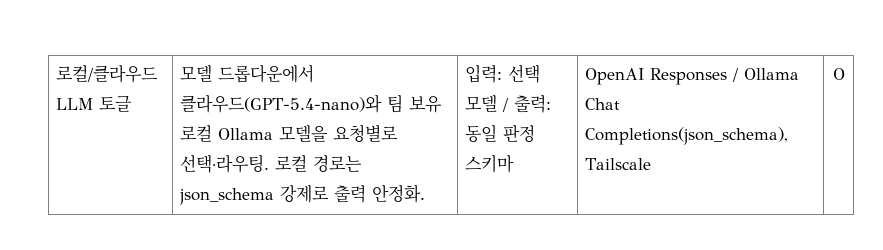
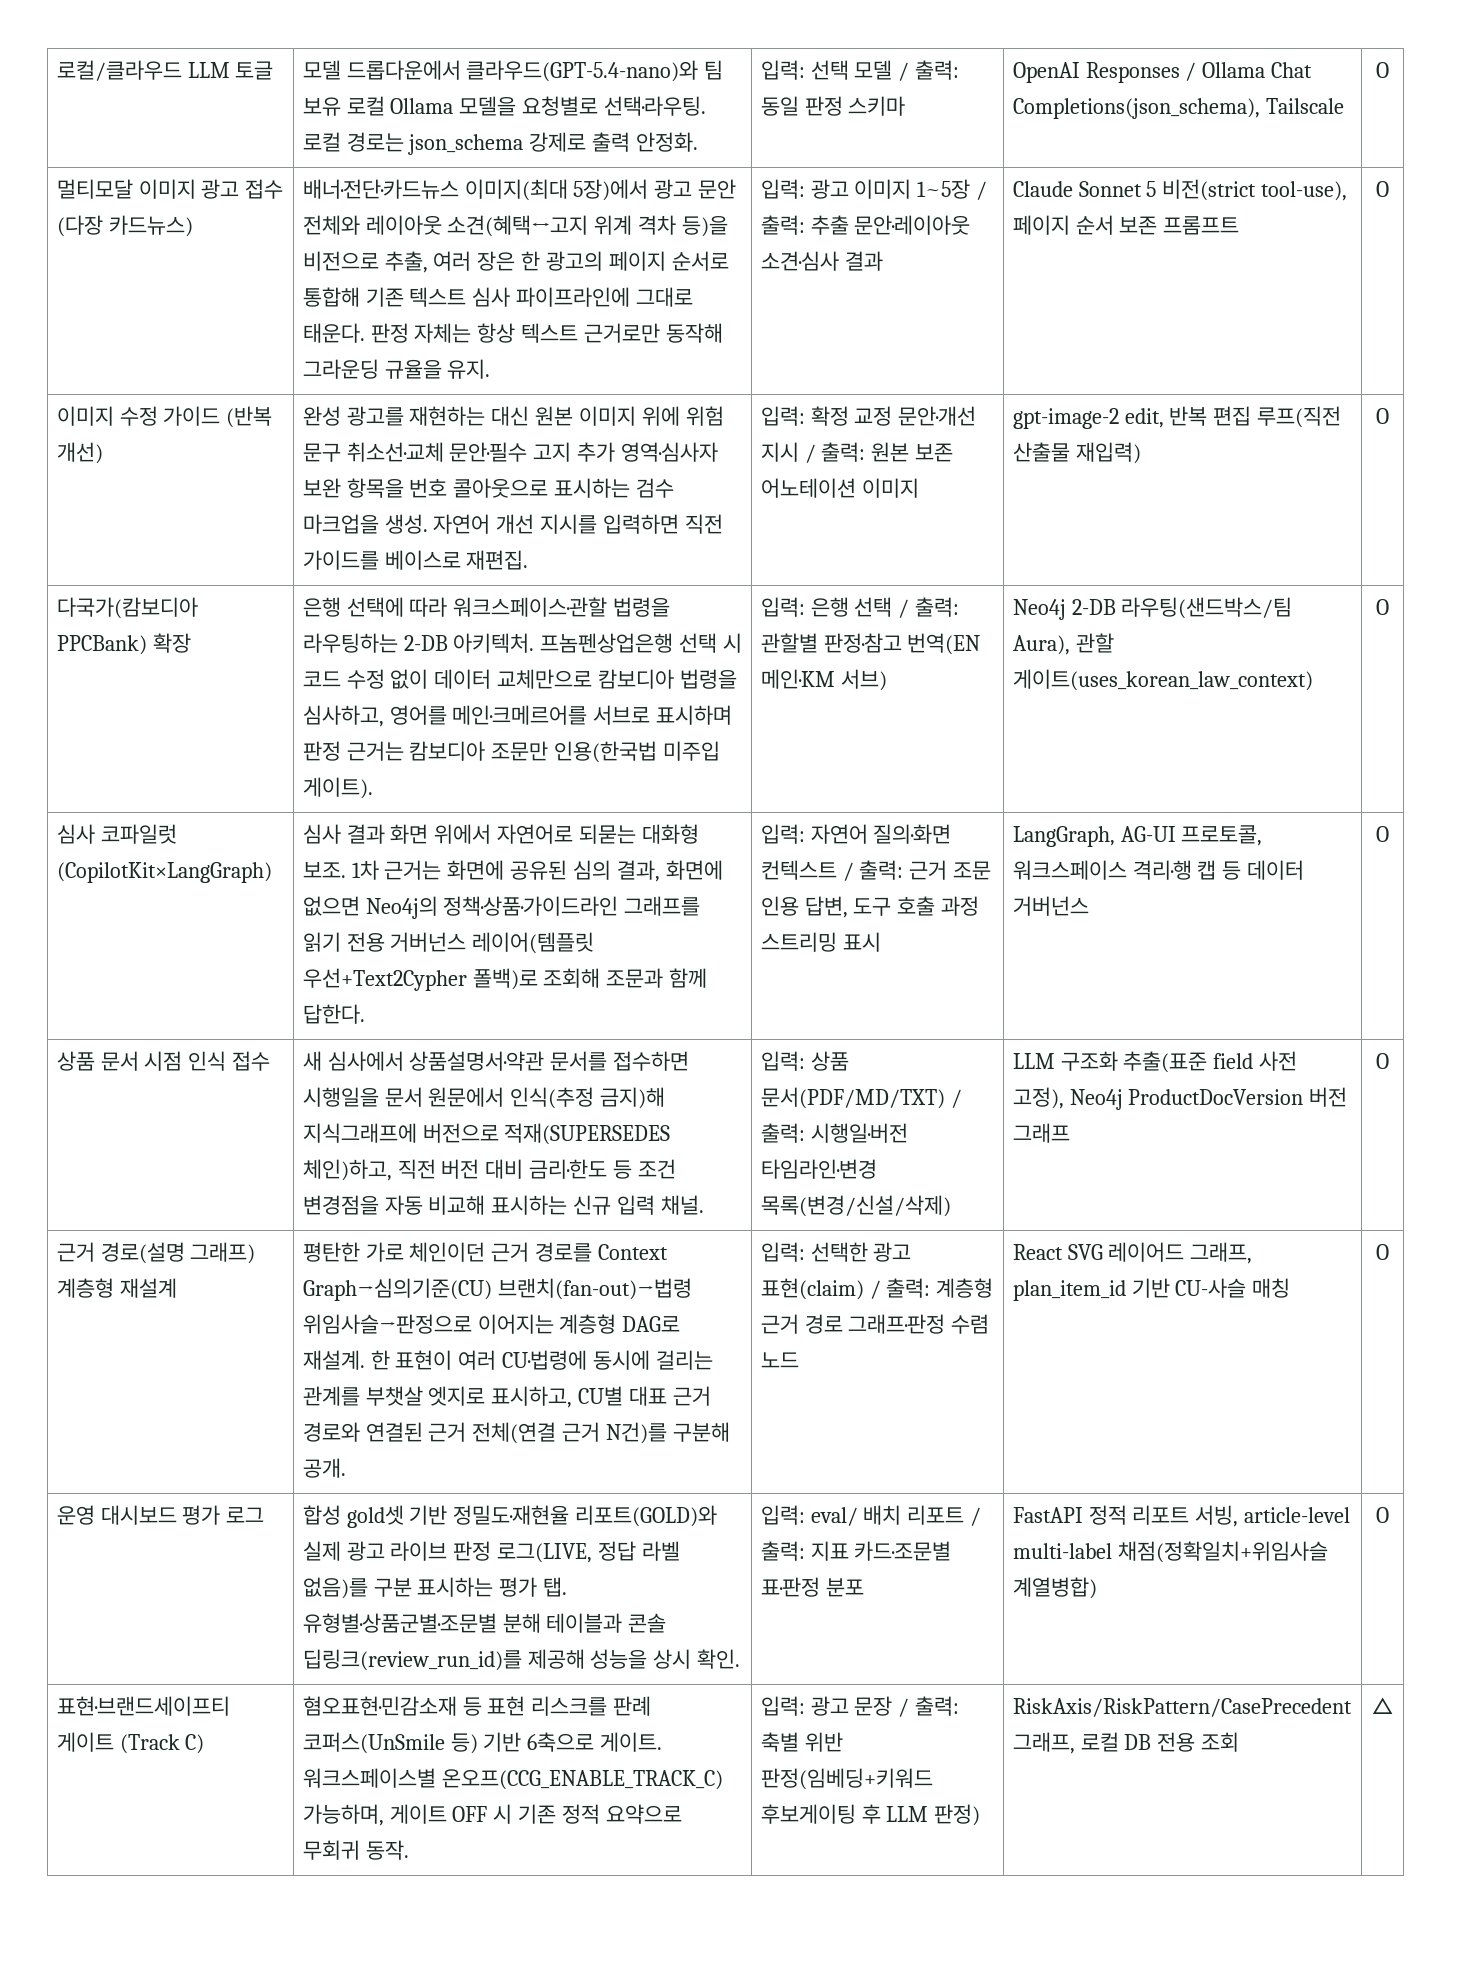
+ 멀티모달 이미지 광고 접수 (다장 카드뉴스) | 배너·전단·카드뉴스 이미지(최대 5장)에서 광고 문안 전체와 레이아웃 소견(혜택↔고지 위계 격차 등)을 비전으로 추출, 여러 장은 한 광고의 페이지 순서로 통합해 기존 텍스트 심사 파이프라인에 그대로 태운다. 판정 자체는 항상 텍스트 근거로만 동작해 그라운딩 규율을 유지. | 입력: 광고 이미지 1~5장 / 출력: 추출 문안·레이아웃 소견·심사 결과 | Claude Sonnet 5 비전(strict tool-use), 페이지 순서 보존 프롬프트 | O
+ 이미지 수정 가이드 (반복 개선) | 완성 광고를 재현하는 대신 원본 이미지 위에 위험 문구 취소선·교체 문안·필수 고지 추가 영역·심사자 보완 항목을 번호 콜아웃으로 표시하는 검수 마크업을 생성. 자연어 개선 지시를 입력하면 직전 가이드를 베이스로 재편집. | 입력: 확정 교정 문안·개선 지시 / 출력: 원본 보존 어노테이션 이미지 | gpt-image-2 edit, 반복 편집 루프(직전 산출물 재입력) | O
+ 다국가(캄보디아 PPCBank) 확장 | 은행 선택에 따라 워크스페이스·관할 법령을 라우팅하는 2-DB 아키텍처. 프놈펜상업은행 선택 시 코드 수정 없이 데이터 교체만으로 캄보디아 법령을 심사하고, 영어를 메인·크메르어를 서브로 표시하며 판정 근거는 캄보디아 조문만 인용(한국법 미주입 게이트). | 입력: 은행 선택 / 출력: 관할별 판정·참고 번역(EN 메인·KM 서브) | Neo4j 2-DB 라우팅(샌드박스/팀 Aura), 관할 게이트(uses_korean_law_context) | O
+ 심사 코파일럿 (CopilotKit×LangGraph) | 심사 결과 화면 위에서 자연어로 되묻는 대화형 보조. 1차 근거는 화면에 공유된 심의 결과, 화면에 없으면 Neo4j의 정책·상품·가이드라인 그래프를 읽기 전용 거버넌스 레이어(템플릿 우선+Text2Cypher 폴백)로 조회해 조문과 함께 답한다. | 입력: 자연어 질의·화면 컨텍스트 / 출력: 근거 조문 인용 답변, 도구 호출 과정 스트리밍 표시 | LangGraph, AG-UI 프로토콜, 워크스페이스 격리·행 캡 등 데이터 거버넌스 | O
+ 상품 문서 시점 인식 접수 | 새 심사에서 상품설명서·약관 문서를 접수하면 시행일을 문서 원문에서 인식(추정 금지)해 지식그래프에 버전으로 적재(SUPERSEDES 체인)하고, 직전 버전 대비 금리·한도 등 조건 변경점을 자동 비교해 표시하는 신규 입력 채널. | 입력: 상품 문서(PDF/MD/TXT) / 출력: 시행일·버전 타임라인·변경 목록(변경/신설/삭제) | LLM 구조화 추출(표준 field 사전 고정), Neo4j ProductDocVersion 버전 그래프 | O
+ 근거 경로(설명 그래프) 계층형 재설계 | 평탄한 가로 체인이던 근거 경로를 Context Graph→심의기준(CU) 브랜치(fan-out)→법령 위임사슬→판정으로 이어지는 계층형 DAG로 재설계. 한 표현이 여러 CU·법령에 동시에 걸리는 관계를 부챗살 엣지로 표시하고, CU별 대표 근거 경로와 연결된 근거 전체(연결 근거 N건)를 구분해 공개. | 입력: 선택한 광고 표현(claim) / 출력: 계층형 근거 경로 그래프·판정 수렴 노드 | React SVG 레이어드 그래프, plan_item_id 기반 CU-사슬 매칭 | O
+ 운영 대시보드 평가 로그 | 합성 gold셋 기반 정밀도·재현율 리포트(GOLD)와 실제 광고 라이브 판정 로그(LIVE, 정답 라벨 없음)를 구분 표시하는 평가 탭. 유형별·상품군별·조문별 분해 테이블과 콘솔 딥링크(review_run_id)를 제공해 성능을 상시 확인. | 입력: eval/ 배치 리포트 / 출력: 지표 카드·조문별 표·판정 분포 | FastAPI 정적 리포트 서빙, article-level multi-label 채점(정확일치+위임사슬 계열병합) | O
+ 표현·브랜드세이프티 게이트 (Track C) | 혐오표현·민감소재 등 표현 리스크를 판례 코퍼스(UnSmile 등) 기반 6축으로 게이트. 워크스페이스별 온오프(CCG_ENABLE_TRACK_C) 가능하며, 게이트 OFF 시 기존 정적 요약으로 무회귀 동작. | 입력: 광고 문장 / 출력: 축별 위반 판정(임베딩+키워드 후보게이팅 후 LLM 판정) | RiskAxis/RiskPattern/CasePrecedent 그래프, 로컬 DB 전용 조회 | △

